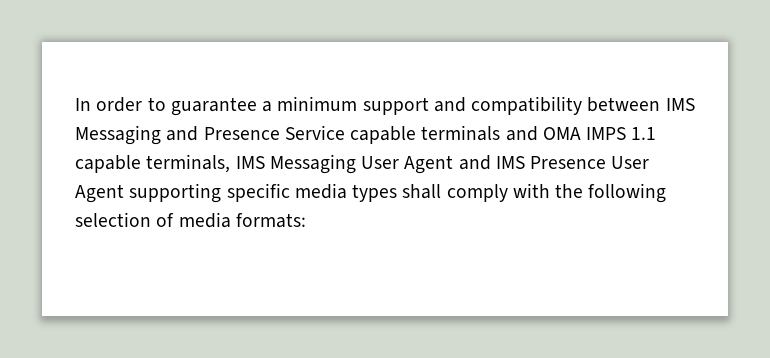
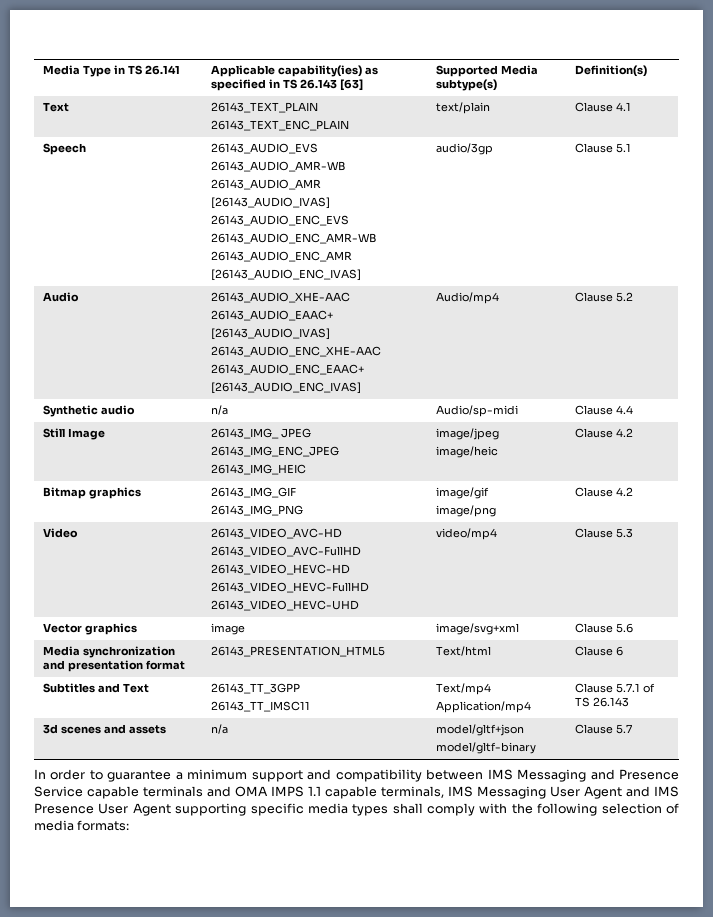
+ Media Type in TS 26.141 | Applicable capability(ies) as specified in TS 26.143 [63] | Supported Media subtype(s) | Definition(s)
+ Text | 26143_TEXT_PLAIN
+ 26143_TEXT_ENC_PLAIN | text/plain | Clause 4.1
+ Speech | 26143_AUDIO_EVS
+ 26143_AUDIO_AMR-WB
+ 26143_AUDIO_AMR
+ [26143_AUDIO_IVAS]
+ 26143_AUDIO_ENC_EVS
+ 26143_AUDIO_ENC_AMR-WB
+ 26143_AUDIO_ENC_AMR
+ [26143_AUDIO_ENC_IVAS] | audio/3gp | Clause 5.1
+ Audio | 26143_AUDIO_XHE-AAC
+ 26143_AUDIO_EAAC+
+ [26143_AUDIO_IVAS]
+ 26143_AUDIO_ENC_XHE-AAC
+ 26143_AUDIO_ENC_EAAC+
+ [26143_AUDIO_ENC_IVAS] | Audio/mp4 | Clause 5.2
+ Synthetic audio | n/a | Audio/sp-midi | Clause 4.4
+ Still Image | 26143_IMG_ JPEG
+ 26143_IMG_ENC_JPEG
+ 26143_IMG_HEIC | image/jpeg
+ image/heic | Clause 4.2
+ Bitmap graphics | 26143_IMG_GIF
+ 26143_IMG_PNG | image/gif
+ image/png | Clause 4.2
+ Video | 26143_VIDEO_AVC-HD
+ 26143_VIDEO_AVC-FullHD
+ 26143_VIDEO_HEVC-HD
+ 26143_VIDEO_HEVC-FullHD
+ 26143_VIDEO_HEVC-UHD | video/mp4 | Clause 5.3
+ Vector graphics | image | image/svg+xml | Clause 5.6
+ Media synchronization and presentation format | 26143_PRESENTATION_HTML5 | Text/html | Clause 6
+ Subtitles and Text | 26143_TT_3GPP
+ 26143_TT_IMSC11 | Text/mp4
+ Application/mp4 | Clause 5.7.1 of TS 26.143
+ 3d scenes and assets | n/a | model/gltf+json
+ model/gltf-binary | Clause 5.7

